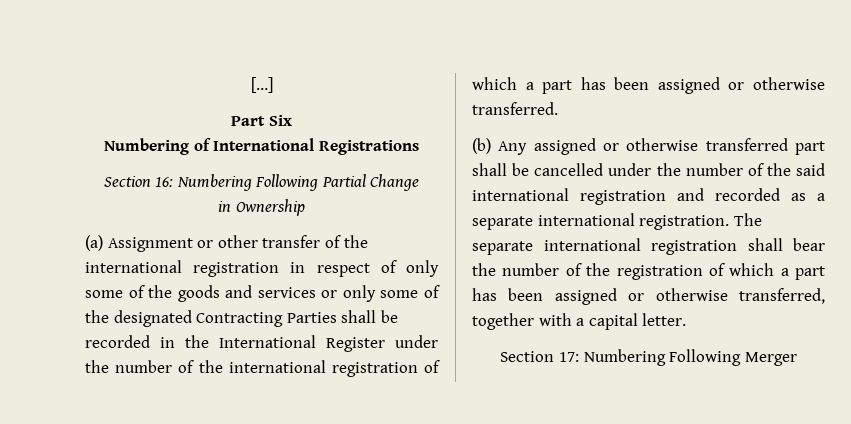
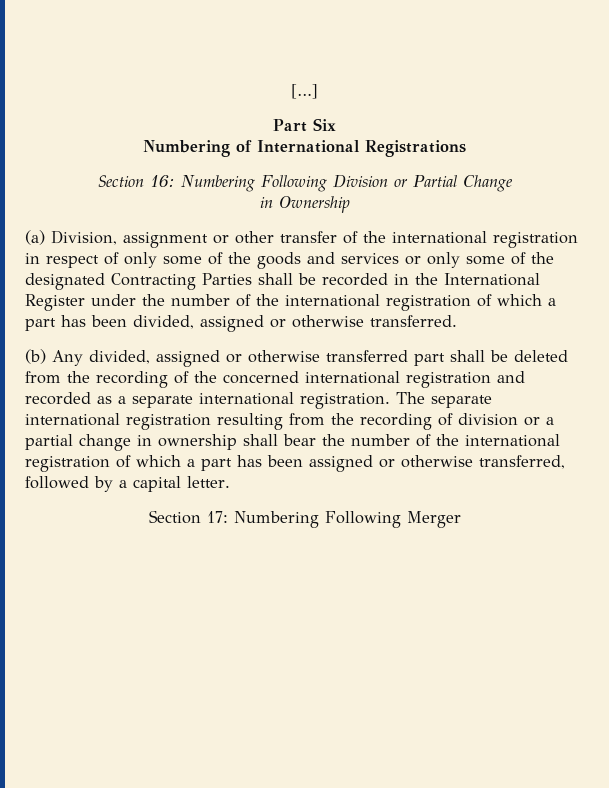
- Section 16: Numbering Following Partial Change
+ Section 16: Numbering Following Division or Partial Change
- (a) Assignment or other transfer of the international registration in respect of only some of the goods and services or only some of the designated Contracting Parties shall be recorded in the International Register under the number of the international registration of which a part has been assigned or otherwise transferred.
+ (a) Division, assignment or other transfer of the international registration in respect of only some of the goods and services or only some of the designated Contracting Parties shall be recorded in the International Register under the number of the international registration of which a part has been divided, assigned or otherwise transferred.
- (b) Any assigned or otherwise transferred part shall be cancelled under the number of the said international registration and recorded as a separate international registration.
+ (b) Any divided, assigned or otherwise transferred part shall be deleted from the recording of the concerned international registration and recorded as a separate international registration.
- The separate international registration shall bear the number of the registration of which a part has been assigned or otherwise transferred, together with a capital letter.
+ The separate international registration resulting from the recording of division or a partial change in ownership shall bear the number of the international registration of which a part has been assigned or otherwise transferred, followed by a capital letter.

